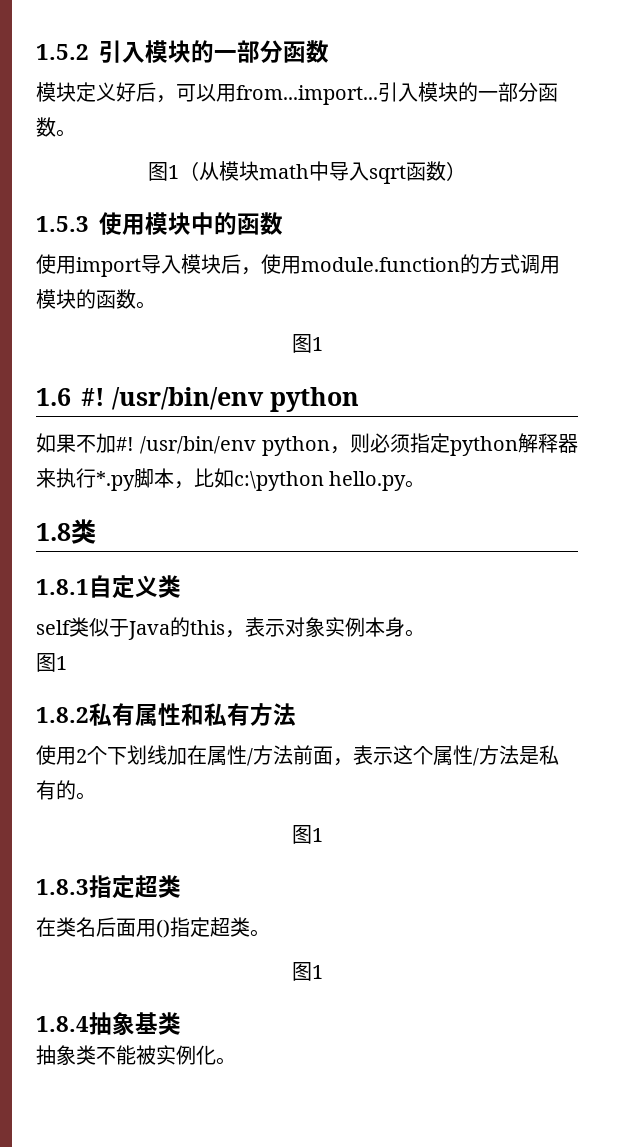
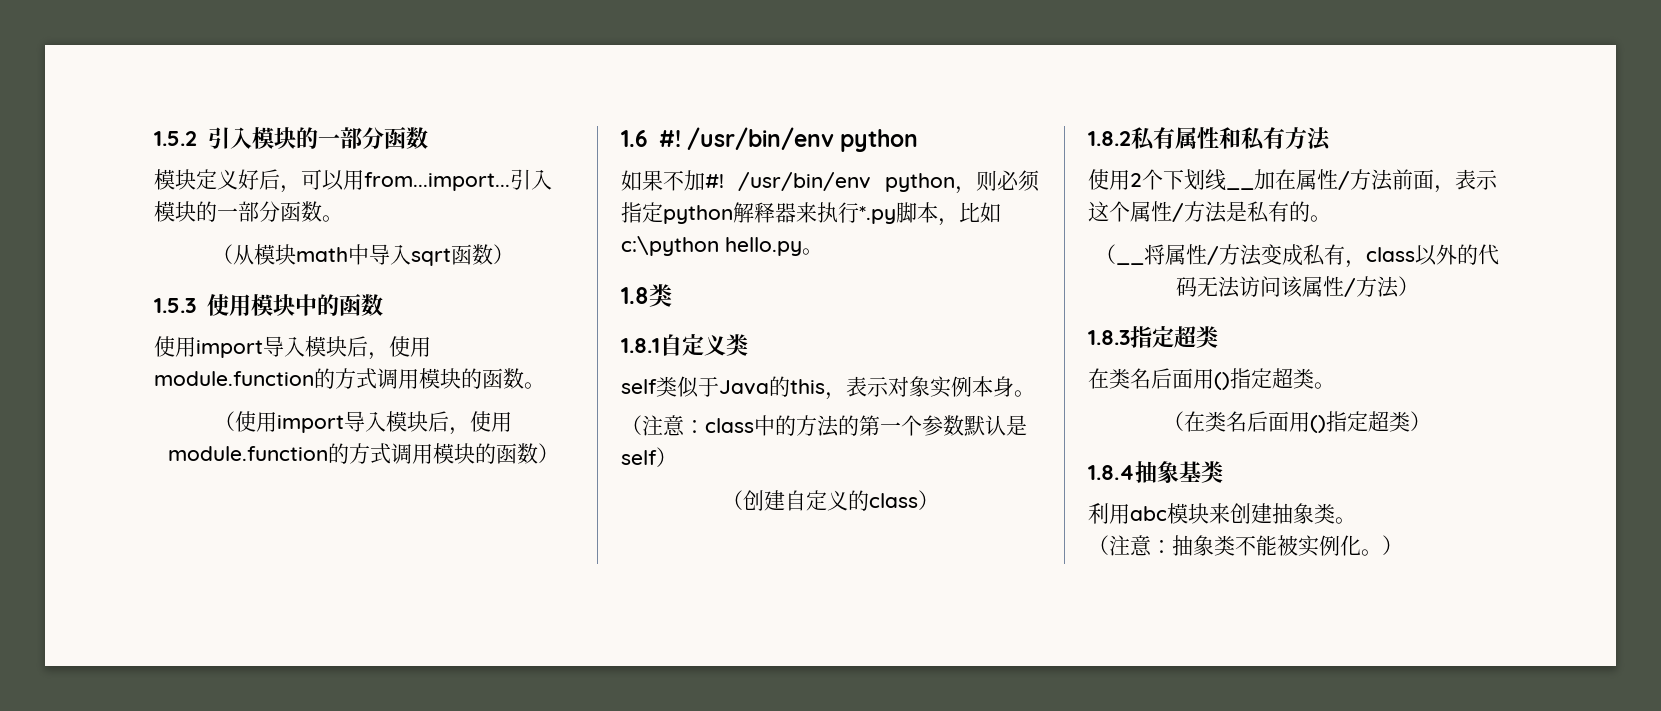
- 图1（从模块math中导入sqrt函数）
+ （从模块math中导入sqrt函数）
  使用import导入模块后，使用module.function的方式调用模块的函数。
- 图1
+ （使用import导入模块后，使用module.function的方式调用模块的函数）
  self类似于Java的this，表示对象实例本身。
- 图1
+ （注意：class中的方法的第一个参数默认是self）
+ （创建自定义的class）
- 使用2个下划线加在属性/方法前面，表示这个属性/方法是私有的。
- 图1
+ 使用2个下划线__加在属性/方法前面，表示这个属性/方法是私有的。
+ （__将属性/方法变成私有，class以外的代码无法访问该属性/方法）
  在类名后面用()指定超类。
- 图1
+ （在类名后面用()指定超类）
  1.8.4抽象基类
- 抽象类不能被实例化。
+ 利用abc模块来创建抽象类。
+ （注意：抽象类不能被实例化。）

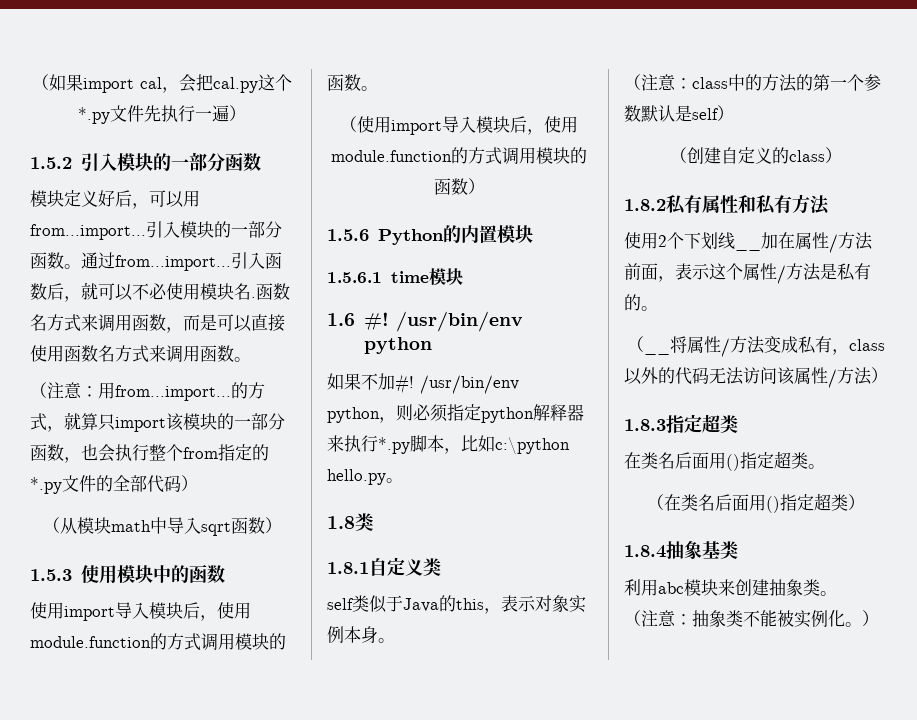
+ （如果import cal，会把cal.py这个*.py文件先执行一遍）
+ 通过from...import...引入函数后，就可以不必使用模块名.函数名方式来调用函数，而是可以直接使用函数名方式来调用函数。
+ （注意：用from...import...的方式，就算只import该模块的一部分函数，也会执行整个from指定的*.py文件的全部代码）
+ 1.5.6 Python的内置模块
+ 1.5.6.1 time模块

